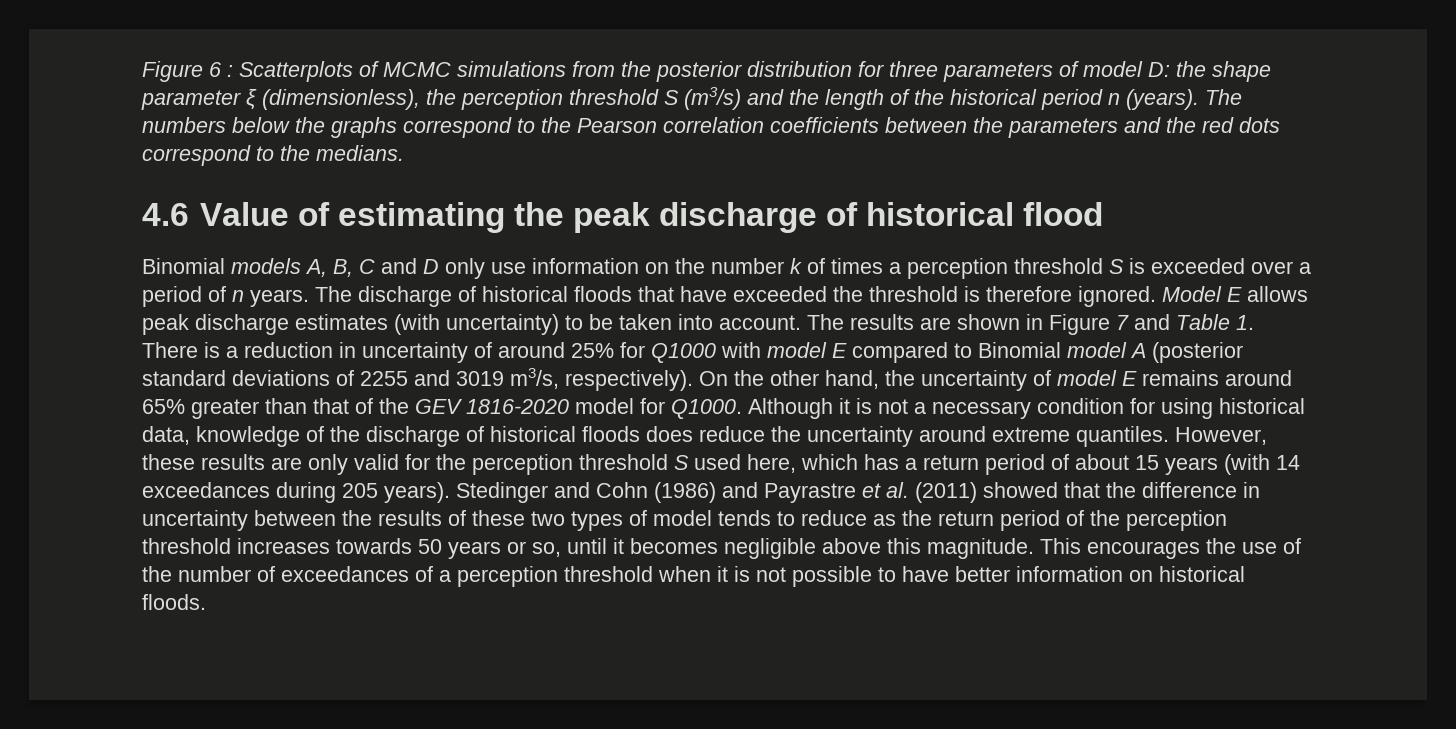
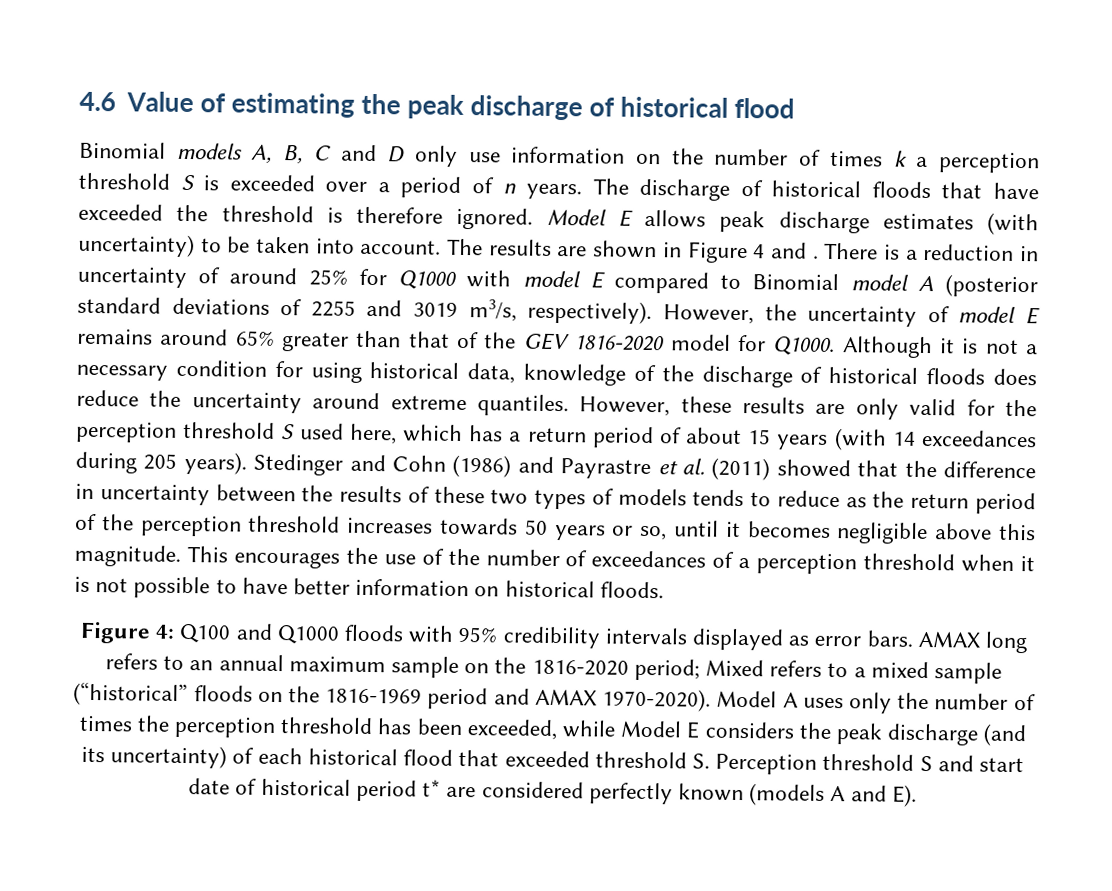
- Figure 6 : Scatterplots of MCMC simulations from the posterior distribution for three parameters of model D: the shape parameter ξ (dimensionless), the perception threshold S (m3/s) and the length of the historical period n (years). The numbers below the graphs correspond to the Pearson correlation coefficients between the parameters and the red dots correspond to the medians.
- Binomial models A, B, C and D only use information on the number k of times a perception threshold S is exceeded over a period of n years.
+ Binomial models A, B, C and D only use information on the number of times k a perception threshold S is exceeded over a period of n years.
- The results are shown in Figure 7 and Table 1. There is a reduction in uncertainty of around 25% for Q1000 with model E compared to Binomial model A (posterior standard deviations of 2255 and 3019 m3/s, respectively).
+ The results are shown in Figure 4 and . There is a reduction in uncertainty of around 25% for Q1000 with model E compared to Binomial model A (posterior standard deviations of 2255 and 3019 m3/s, respectively).
- On the other hand, the uncertainty of model E remains around 65% greater than that of the GEV 1816-2020 model for Q1000.
+ However, the uncertainty of model E remains around 65% greater than that of the GEV 1816-2020 model for Q1000.
- Stedinger and Cohn (1986) and Payrastre et al. (2011) showed that the difference in uncertainty between the results of these two types of model tends to reduce as the return period of the perception threshold increases towards 50 years or so, until it becomes negligible above this magnitude.
+ Stedinger and Cohn (1986) and Payrastre et al. (2011) showed that the difference in uncertainty between the results of these two types of models tends to reduce as the return period of the perception threshold increases towards 50 years or so, until it becomes negligible above this magnitude.
+ Figure 4: Q100 and Q1000 floods with 95% credibility intervals displayed as error bars. AMAX long refers to an annual maximum sample on the 1816-2020 period; Mixed refers to a mixed sample (“historical” floods on the 1816-1969 period and AMAX 1970-2020). Model A uses only the number of times the perception threshold has been exceeded, while Model E considers the peak discharge (and its uncertainty) of each historical flood that exceeded threshold S. Perception threshold S and start date of historical period t* are considered perfectly known (models A and E).

